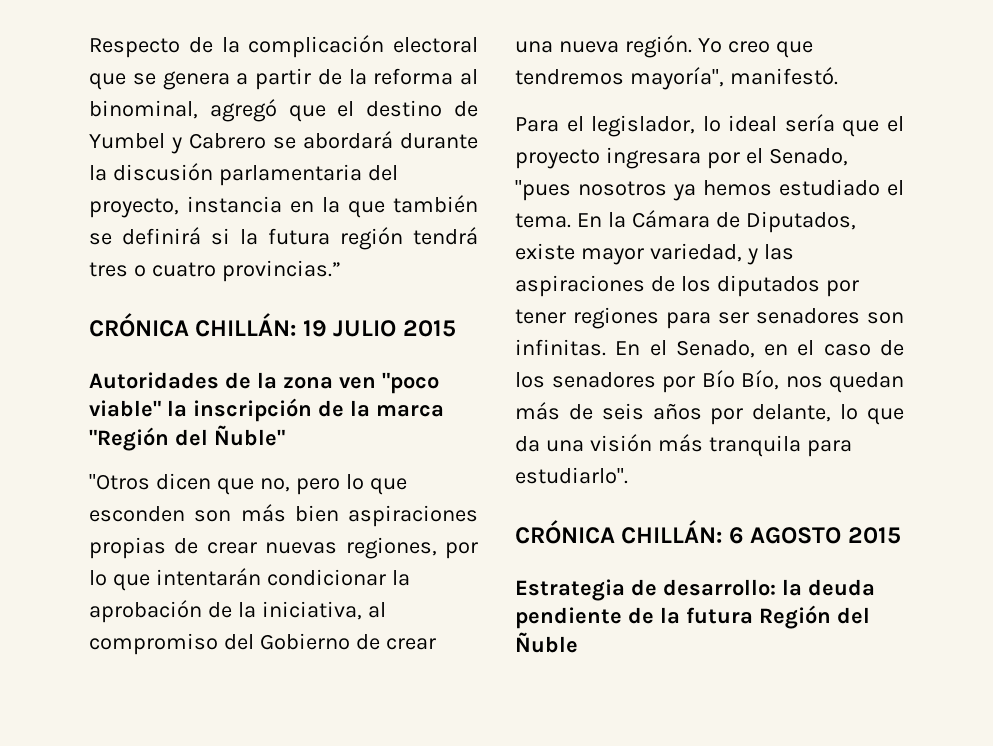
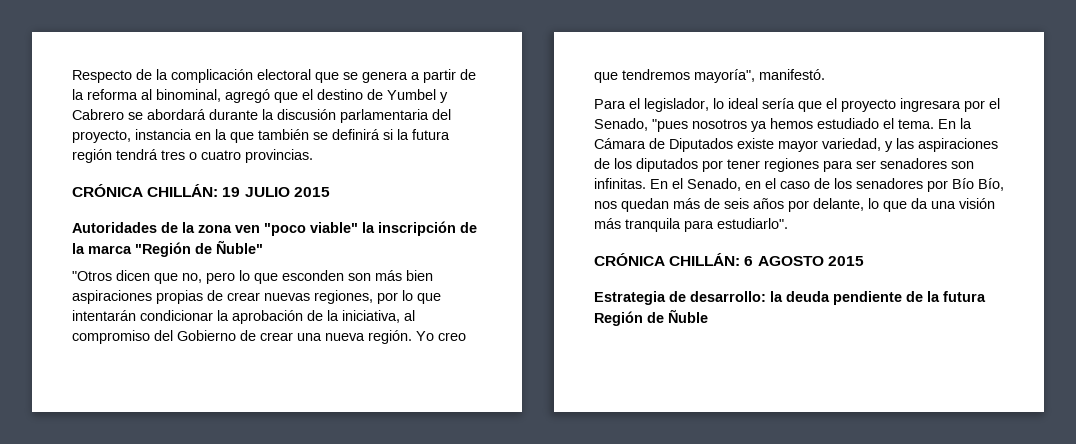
- Respecto de la complicación electoral que se genera a partir de la reforma al binominal, agregó que el destino de Yumbel y Cabrero se abordará durante la discusión parlamentaria del proyecto, instancia en la que también se definirá si la futura región tendrá tres o cuatro provincias.”
+ Respecto de la complicación electoral que se genera a partir de la reforma al binominal, agregó que el destino de Yumbel y Cabrero se abordará durante la discusión parlamentaria del proyecto, instancia en la que también se definirá si la futura región tendrá tres o cuatro provincias.
- Autoridades de la zona ven "poco viable" la inscripción de la marca "Región del Ñuble"
+ Autoridades de la zona ven "poco viable" la inscripción de la marca "Región de Ñuble"
- En la Cámara de Diputados, existe mayor variedad, y las aspiraciones de los diputados por tener regiones para ser senadores son infinitas.
+ En la Cámara de Diputados existe mayor variedad, y las aspiraciones de los diputados por tener regiones para ser senadores son infinitas.
- Estrategia de desarrollo: la deuda pendiente de la futura Región del Ñuble
+ Estrategia de desarrollo: la deuda pendiente de la futura Región de Ñuble

